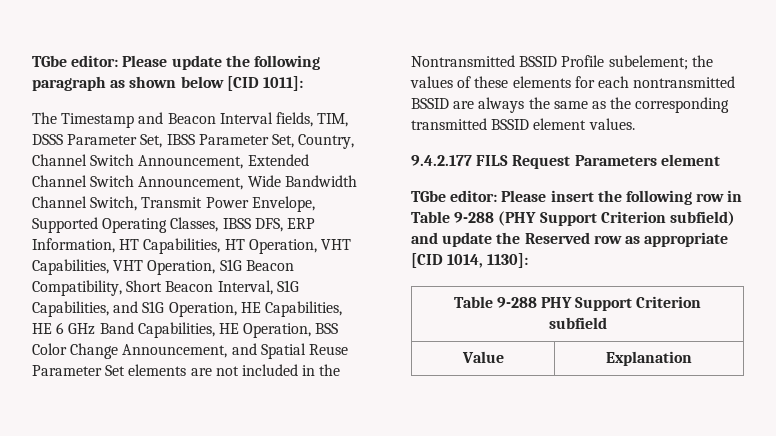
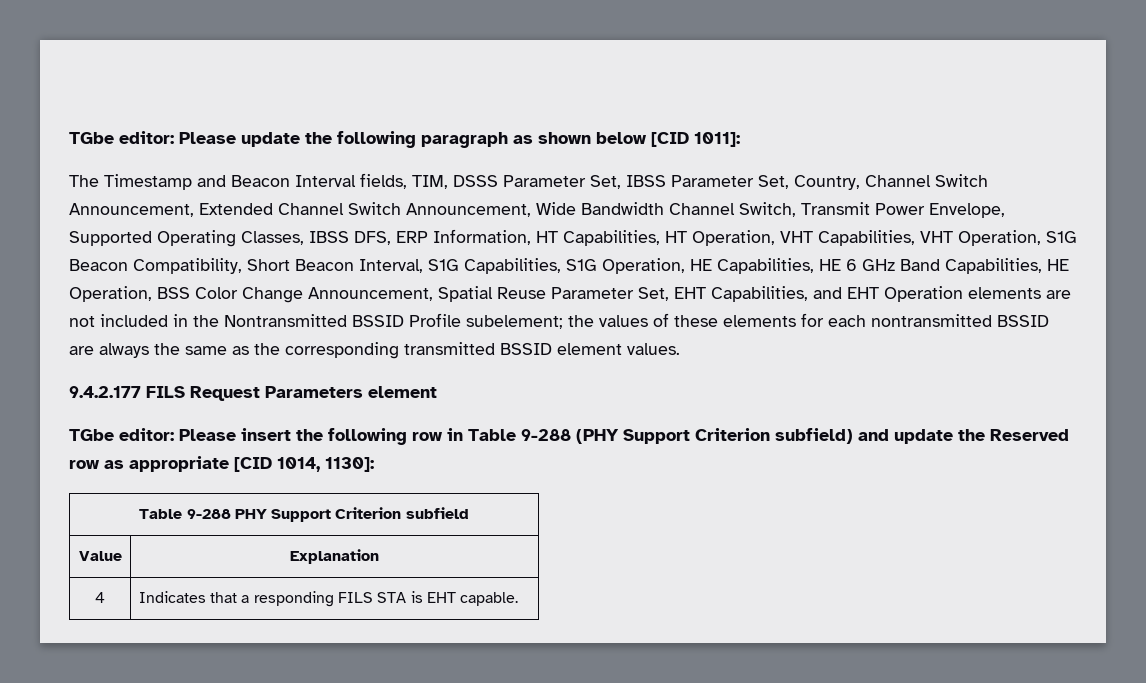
- The Timestamp and Beacon Interval fields, TIM, DSSS Parameter Set, IBSS Parameter Set, Country, Channel Switch Announcement, Extended Channel Switch Announcement, Wide Bandwidth Channel Switch, Transmit Power Envelope, Supported Operating Classes, IBSS DFS, ERP Information, HT Capabilities, HT Operation, VHT Capabilities, VHT Operation, S1G Beacon Compatibility, Short Beacon Interval, S1G Capabilities, and S1G Operation, HE Capabilities, HE 6 GHz Band Capabilities, HE Operation, BSS Color Change Announcement, and Spatial Reuse Parameter Set elements are not included in the Nontransmitted BSSID Profile subelement;
+ The Timestamp and Beacon Interval fields, TIM, DSSS Parameter Set, IBSS Parameter Set, Country, Channel Switch Announcement, Extended Channel Switch Announcement, Wide Bandwidth Channel Switch, Transmit Power Envelope, Supported Operating Classes, IBSS DFS, ERP Information, HT Capabilities, HT Operation, VHT Capabilities, VHT Operation, S1G Beacon Compatibility, Short Beacon Interval, S1G Capabilities, S1G Operation, HE Capabilities, HE 6 GHz Band Capabilities, HE Operation, BSS Color Change Announcement, Spatial Reuse Parameter Set, EHT Capabilities, and EHT Operation elements are not included in the Nontransmitted BSSID Profile subelement;
+ 4 | Indicates that a responding FILS STA is EHT capable.

